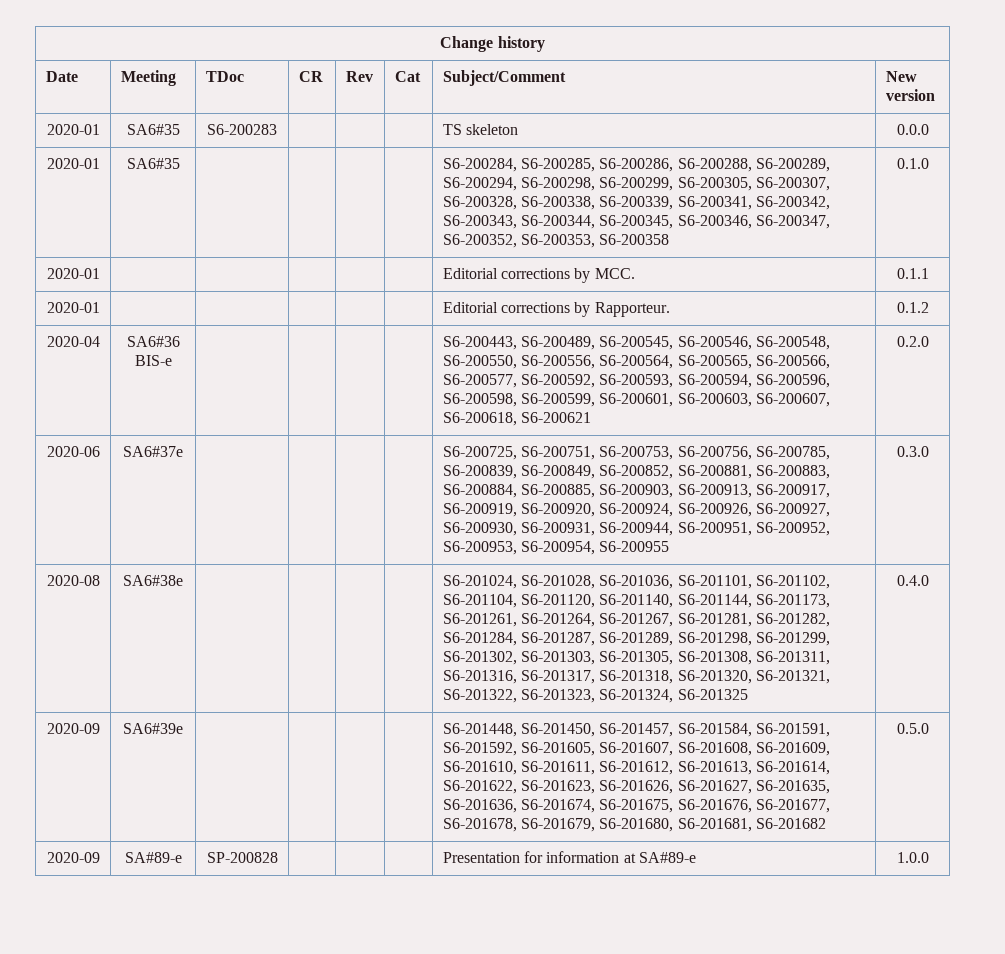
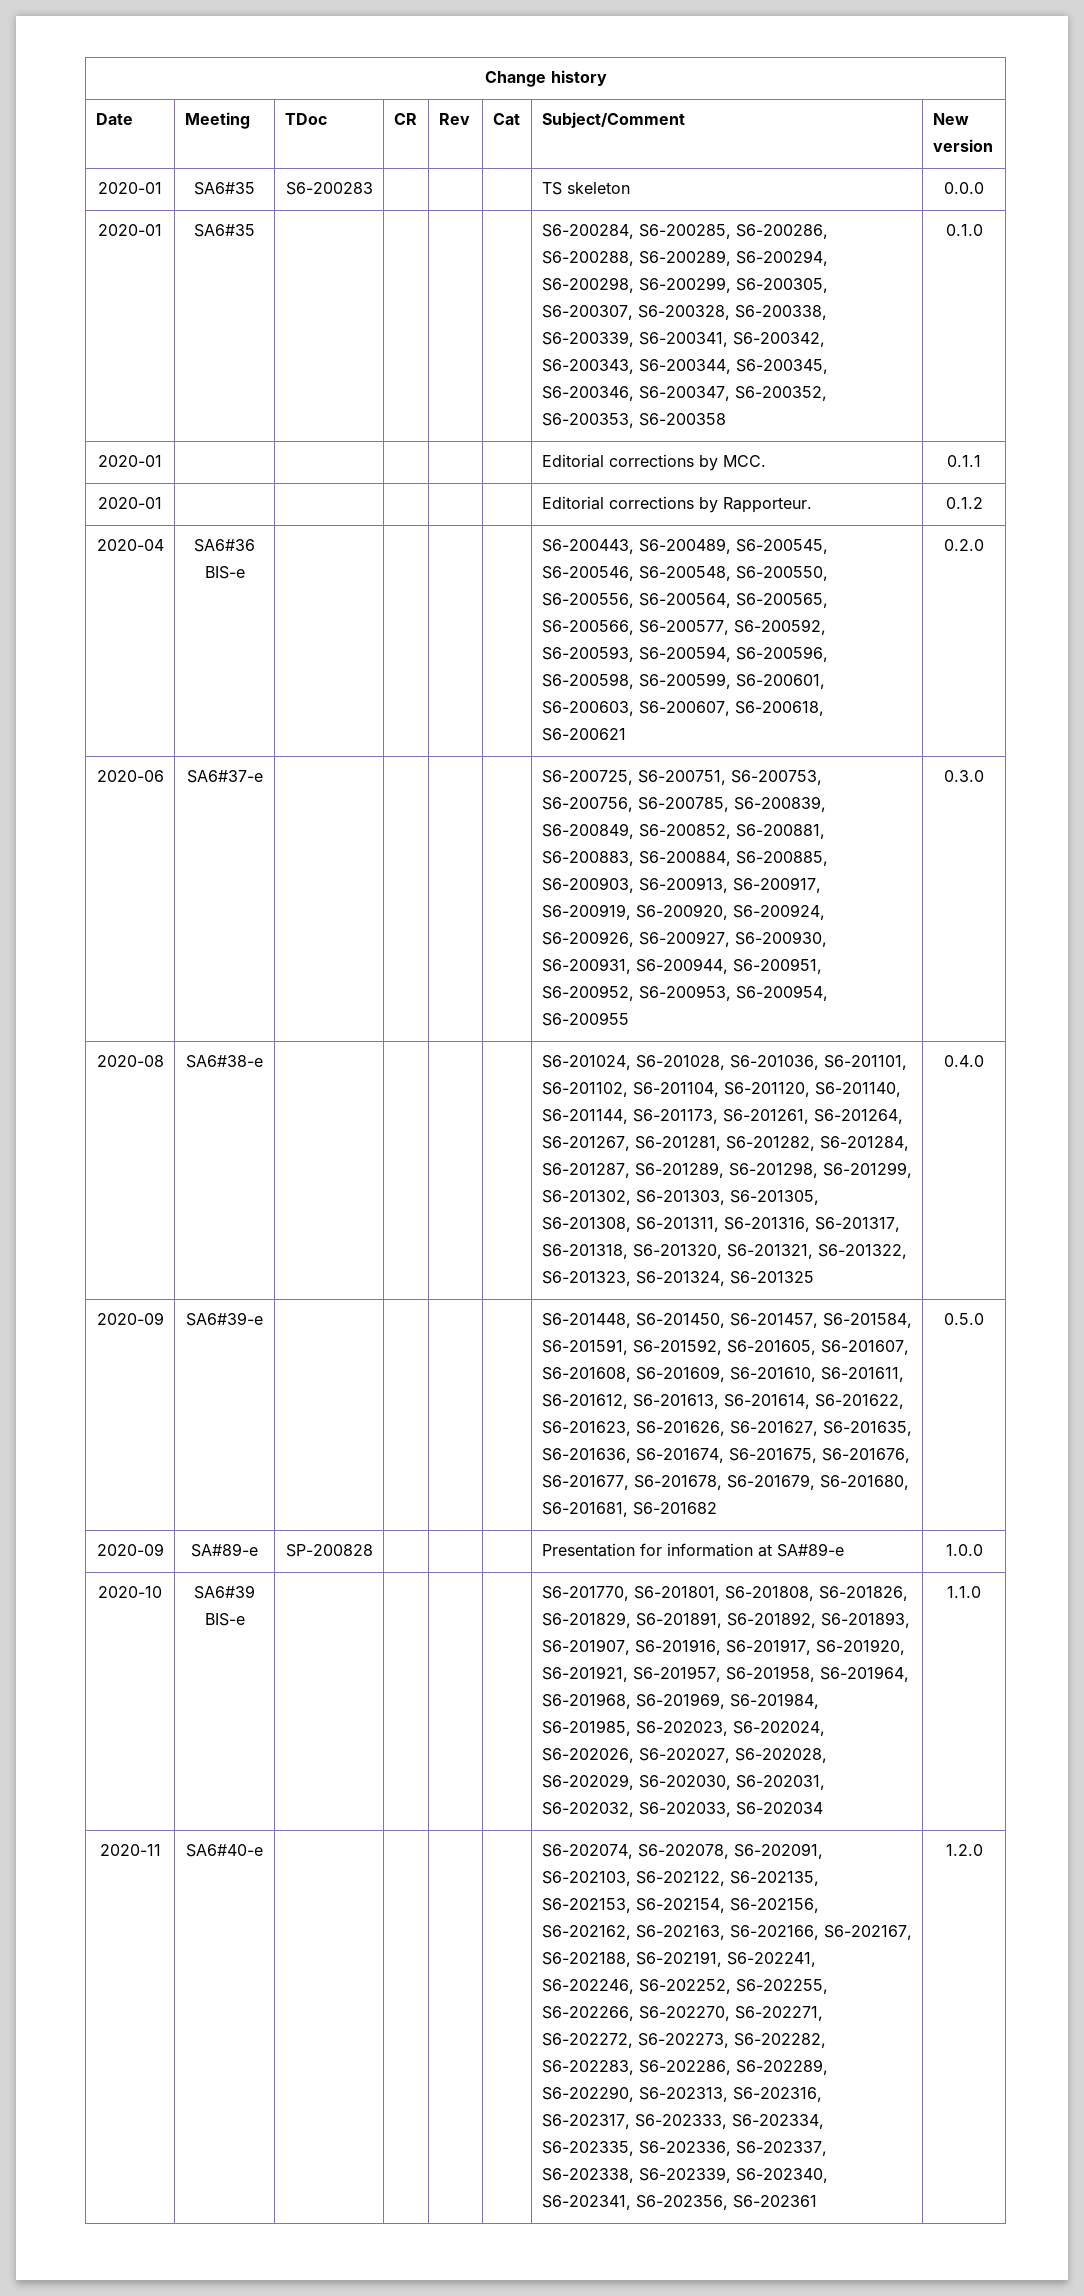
- 2020-06 | SA6#37e | | | | | S6-200725, S6-200751, S6-200753, S6-200756, S6-200785, S6-200839, S6-200849, S6-200852, S6-200881, S6-200883, S6-200884, S6-200885, S6-200903, S6-200913, S6-200917, S6-200919, S6-200920, S6-200924, S6-200926, S6-200927, S6-200930, S6-200931, S6-200944, S6-200951, S6-200952, S6-200953, S6-200954, S6-200955 | 0.3.0
+ 2020-06 | SA6#37-e | | | | | S6-200725, S6-200751, S6-200753, S6-200756, S6-200785, S6-200839, S6-200849, S6-200852, S6-200881, S6-200883, S6-200884, S6-200885, S6-200903, S6-200913, S6-200917, S6-200919, S6-200920, S6-200924, S6-200926, S6-200927, S6-200930, S6-200931, S6-200944, S6-200951, S6-200952, S6-200953, S6-200954, S6-200955 | 0.3.0
- 2020-08 | SA6#38e | | | | | S6-201024, S6-201028, S6-201036, S6-201101, S6-201102, S6-201104, S6-201120, S6-201140, S6-201144, S6-201173, S6-201261, S6-201264, S6-201267, S6-201281, S6-201282, S6-201284, S6-201287, S6-201289, S6-201298, S6-201299, S6-201302, S6-201303, S6-201305, S6-201308, S6-201311, S6-201316, S6-201317, S6-201318, S6-201320, S6-201321, S6-201322, S6-201323, S6-201324, S6-201325 | 0.4.0
+ 2020-08 | SA6#38-e | | | | | S6-201024, S6-201028, S6-201036, S6-201101, S6-201102, S6-201104, S6-201120, S6-201140, S6-201144, S6-201173, S6-201261, S6-201264, S6-201267, S6-201281, S6-201282, S6-201284, S6-201287, S6-201289, S6-201298, S6-201299, S6-201302, S6-201303, S6-201305, S6-201308, S6-201311, S6-201316, S6-201317, S6-201318, S6-201320, S6-201321, S6-201322, S6-201323, S6-201324, S6-201325 | 0.4.0
- 2020-09 | SA6#39e | | | | | S6-201448, S6-201450, S6-201457, S6-201584, S6-201591, S6-201592, S6-201605, S6-201607, S6-201608, S6-201609, S6-201610, S6-201611, S6-201612, S6-201613, S6-201614, S6-201622, S6-201623, S6-201626, S6-201627, S6-201635, S6-201636, S6-201674, S6-201675, S6-201676, S6-201677, S6-201678, S6-201679, S6-201680, S6-201681, S6-201682 | 0.5.0
+ 2020-09 | SA6#39-e | | | | | S6-201448, S6-201450, S6-201457, S6-201584, S6-201591, S6-201592, S6-201605, S6-201607, S6-201608, S6-201609, S6-201610, S6-201611, S6-201612, S6-201613, S6-201614, S6-201622, S6-201623, S6-201626, S6-201627, S6-201635, S6-201636, S6-201674, S6-201675, S6-201676, S6-201677, S6-201678, S6-201679, S6-201680, S6-201681, S6-201682 | 0.5.0
+ 2020-10 | SA6#39 BIS-e | | | | | S6-201770, S6-201801, S6-201808, S6-201826, S6-201829, S6-201891, S6-201892, S6-201893, S6-201907, S6-201916, S6-201917, S6-201920, S6-201921, S6-201957, S6-201958, S6-201964, S6-201968, S6-201969, S6-201984, S6-201985, S6-202023, S6-202024, S6-202026, S6-202027, S6-202028, S6-202029, S6-202030, S6-202031, S6-202032, S6-202033, S6-202034 | 1.1.0
+ 2020-11 | SA6#40-e | | | | | S6-202074, S6-202078, S6-202091, S6-202103, S6-202122, S6-202135, S6-202153, S6-202154, S6-202156, S6-202162, S6-202163, S6-202166, S6-202167, S6-202188, S6-202191, S6-202241, S6-202246, S6-202252, S6-202255, S6-202266, S6-202270, S6-202271, S6-202272, S6-202273, S6-202282, S6-202283, S6-202286, S6-202289, S6-202290, S6-202313, S6-202316, S6-202317, S6-202333, S6-202334, S6-202335, S6-202336, S6-202337, S6-202338, S6-202339, S6-202340, S6-202341, S6-202356, S6-202361 | 1.2.0

